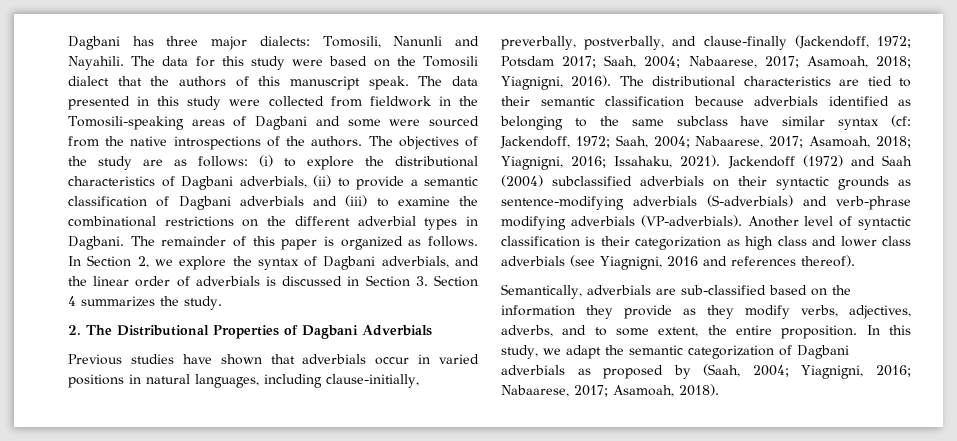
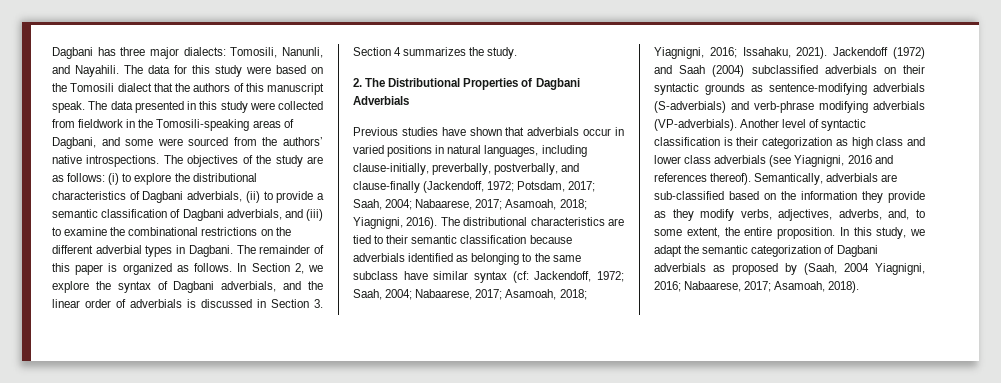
- Dagbani has three major dialects: Tomosili, Nanunli and Nayahili.
+ Dagbani has three major dialects: Tomosili, Nanunli, and Nayahili.
- The data presented in this study were collected from fieldwork in the Tomosili-speaking areas of Dagbani and some were sourced from the native introspections of the authors.
+ The data presented in this study were collected from fieldwork in the Tomosili-speaking areas of Dagbani, and some were sourced from the authors’ native introspections.
- The objectives of the study are as follows: (i) to explore the distributional characteristics of Dagbani adverbials, (ii) to provide a semantic classification of Dagbani adverbials and (iii) to examine the combinational restrictions on the different adverbial types in Dagbani.
+ The objectives of the study are as follows: (i) to explore the distributional characteristics of Dagbani adverbials, (ii) to provide a semantic classification of Dagbani adverbials, and (iii) to examine the combinational restrictions on the different adverbial types in Dagbani.
- Previous studies have shown that adverbials occur in varied positions in natural languages, including clause-initially, preverbally, postverbally, and clause-finally (Jackendoff, 1972; Potsdam 2017; Saah, 2004; Nabaarese, 2017; Asamoah, 2018; Yiagnigni, 2016).
+ Previous studies have shown that adverbials occur in varied positions in natural languages, including clause-initially, preverbally, postverbally, and clause-finally (Jackendoff, 1972; Potsdam, 2017; Saah, 2004; Nabaarese, 2017; Asamoah, 2018; Yiagnigni, 2016).
- Another level of syntactic classification is their categorization as high class and lower class adverbials (see Yiagnigni, 2016 and references thereof).
- Semantically, adverbials are sub-classified based on the information they provide as they modify verbs, adjectives, adverbs, and to some extent, the entire proposition.
+ Another level of syntactic classification is their categorization as high class and lower class adverbials (see Yiagnigni, 2016 and references thereof). Semantically, adverbials are sub-classified based on the information they provide as they modify verbs, adjectives, adverbs, and, to some extent, the entire proposition.
- In this study, we adapt the semantic categorization of Dagbani adverbials as proposed by (Saah, 2004; Yiagnigni, 2016; Nabaarese, 2017; Asamoah, 2018).
+ In this study, we adapt the semantic categorization of Dagbani adverbials as proposed by (Saah, 2004 Yiagnigni, 2016; Nabaarese, 2017; Asamoah, 2018).

